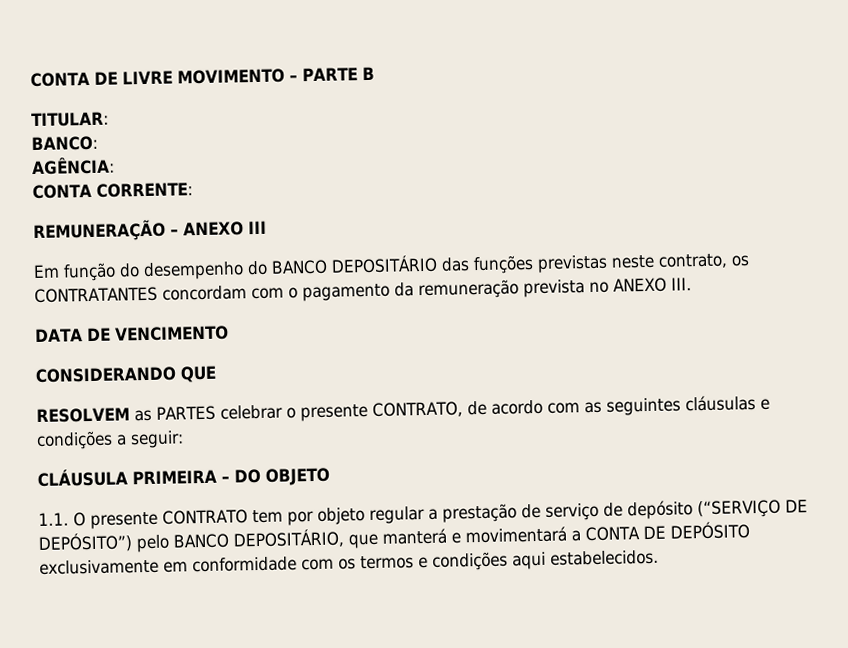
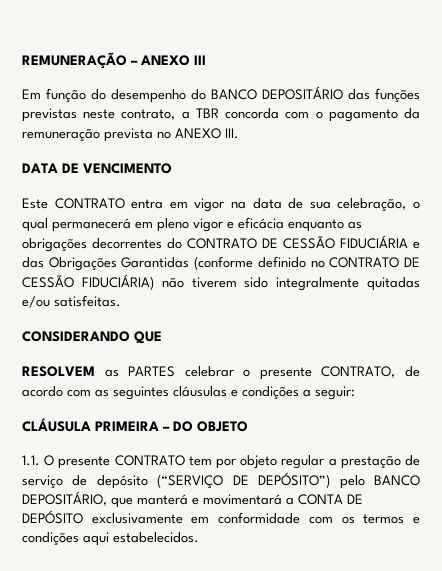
- CONTA DE LIVRE MOVIMENTO – PARTE B
- TITULAR:
- BANCO:
- AGÊNCIA:
- CONTA CORRENTE:
- Em função do desempenho do BANCO DEPOSITÁRIO das funções previstas neste contrato, os CONTRATANTES concordam com o pagamento da remuneração prevista no ANEXO III.
+ Em função do desempenho do BANCO DEPOSITÁRIO das funções previstas neste contrato, a TBR concorda com o pagamento da remuneração prevista no ANEXO III.
+ Este CONTRATO entra em vigor na data de sua celebração, o qual permanecerá em pleno vigor e eficácia enquanto as obrigações decorrentes do CONTRATO DE CESSÃO FIDUCIÁRIA e das Obrigações Garantidas (conforme definido no CONTRATO DE CESSÃO FIDUCIÁRIA) não tiverem sido integralmente quitadas e/ou satisfeitas.

